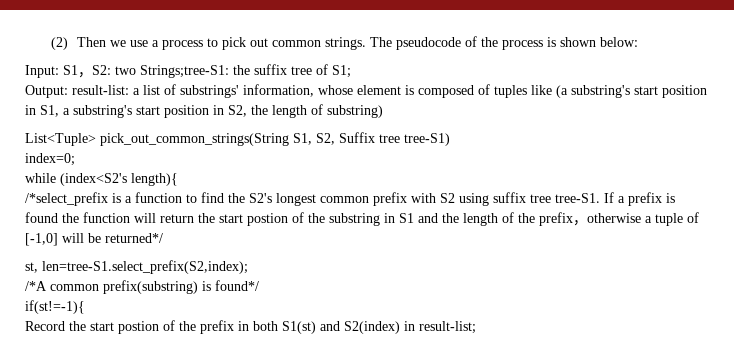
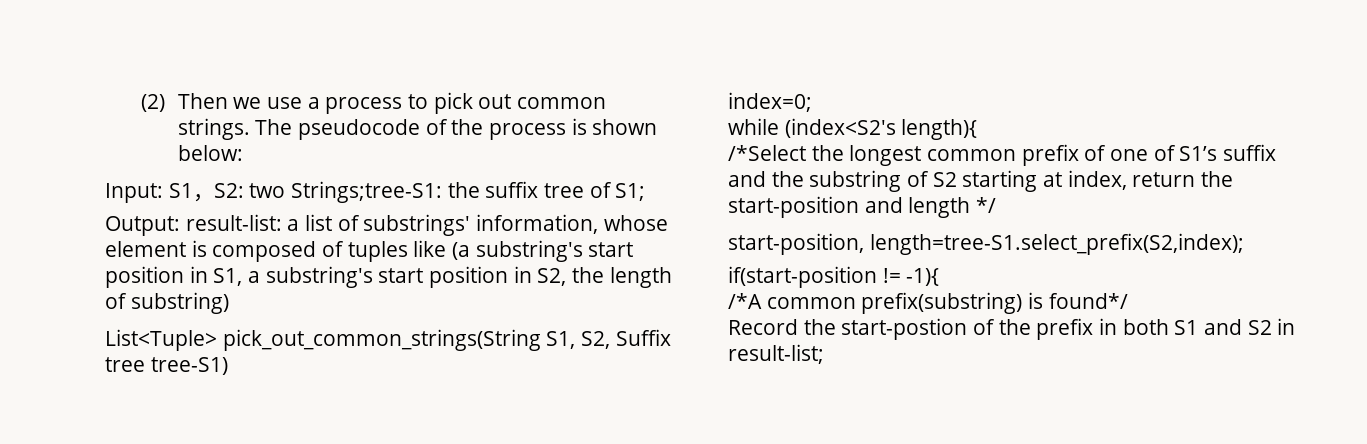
- /*select_prefix is a function to find the S2's longest common prefix with S2 using suffix tree tree-S1. If a prefix is found the function will return the start postion of the substring in S1 and the length of the prefix，otherwise a tuple of [-1,0] will be returned*/
- st, len=tree-S1.select_prefix(S2,index);
+ /*Select the longest common prefix of one of S1’s suffix and the substring of S2 starting at index, return the start-position and length */
+ start-position, length=tree-S1.select_prefix(S2,index);
+ if(start-position != -1){
- if(st!=-1){
- Record the start postion of the prefix in both S1(st) and S2(index) in result-list;
+ Record the start-postion of the prefix in both S1 and S2 in result-list;

